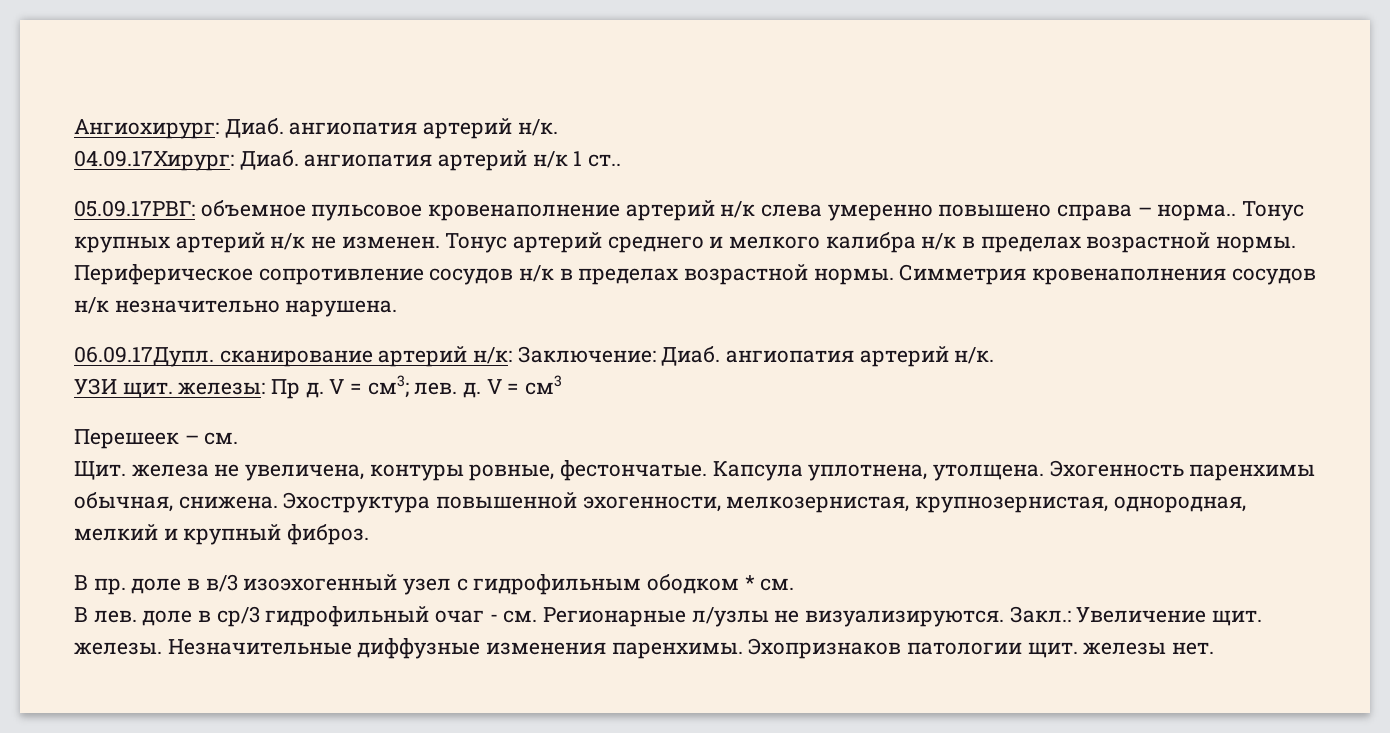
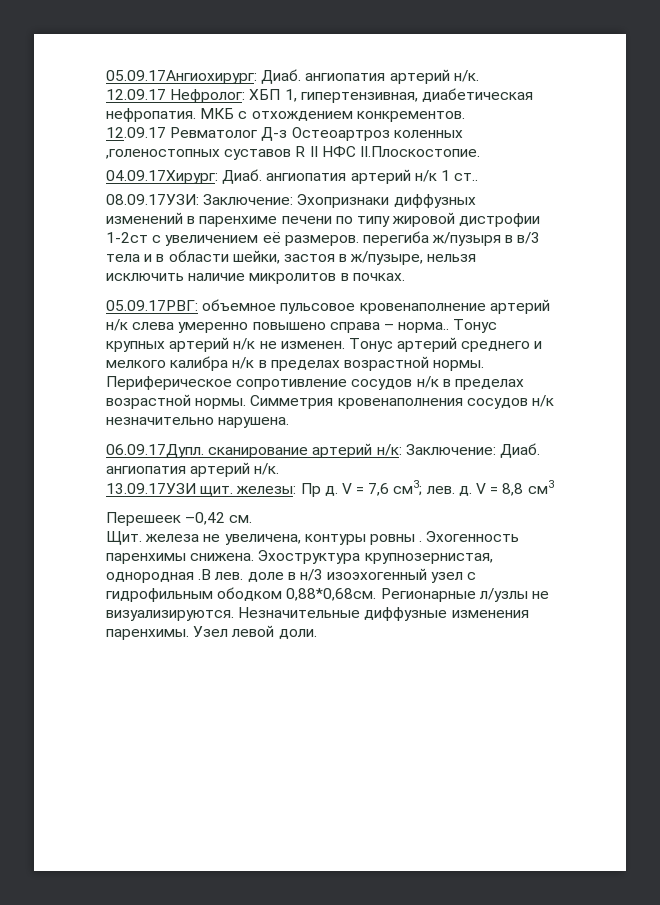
- Ангиохирург: Диаб. ангиопатия артерий н/к.
+ 05.09.17Ангиохирург: Диаб. ангиопатия артерий н/к.
+ 12.09.17 Нефролог: ХБП 1, гипертензивная, диабетическая нефропатия. МКБ с отхождением конкрементов.
+ 12.09.17 Ревматолог Д-з Остеоартроз коленных ,голеностопных суставов R II НФС II.Плоскостопие.
+ 08.09.17УЗИ: Заключение: Эхопризнаки диффузных изменений в паренхиме печени по типу жировой дистрофии 1-2ст с увеличением её размеров. перегиба ж/пузыря в в/3 тела и в области шейки, застоя в ж/пузыре, нельзя исключить наличие микролитов в почках.
- УЗИ щит. железы: Пр д.
+ 13.09.17УЗИ щит. железы: Пр д.
- V = см3; лев. д.
+ V = 7,6 см3; лев. д.
- V = см3
+ V = 8,8 см3
- Перешеек – см.
+ Перешеек –0,42 см.
- Щит. железа не увеличена, контуры ровные, фестончатые. Капсула уплотнена, утолщена.
+ Щит. железа не увеличена, контуры ровны .
- Эхогенность паренхимы обычная, снижена.
+ Эхогенность паренхимы снижена.
- Эхоструктура повышенной эхогенности, мелкозернистая, крупнозернистая, однородная, мелкий и крупный фиброз.
- В пр. доле в в/3 изоэхогенный узел с гидрофильным ободком * см.
- В лев. доле в ср/3 гидрофильный очаг - см. Регионарные л/узлы не визуализируются. Закл.: Увеличение щит. железы. Незначительные диффузные изменения паренхимы. Эхопризнаков патологии щит. железы нет.
+ Эхоструктура крупнозернистая, однородная .В лев. доле в н/3 изоэхогенный узел с гидрофильным ободком 0,88*0,68см. Регионарные л/узлы не визуализируются. Незначительные диффузные изменения паренхимы. Узел левой доли.

